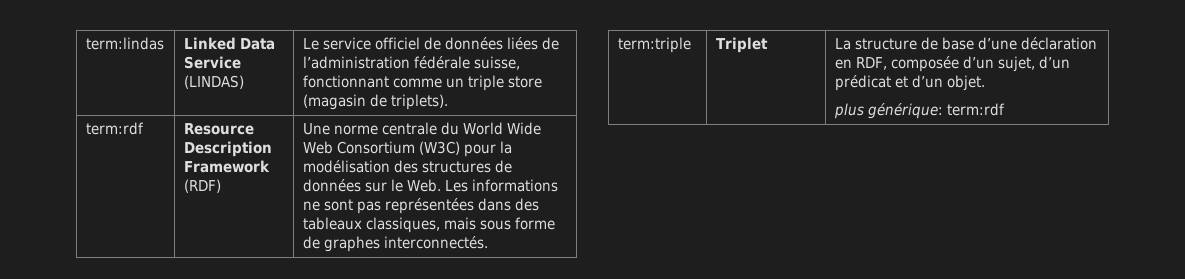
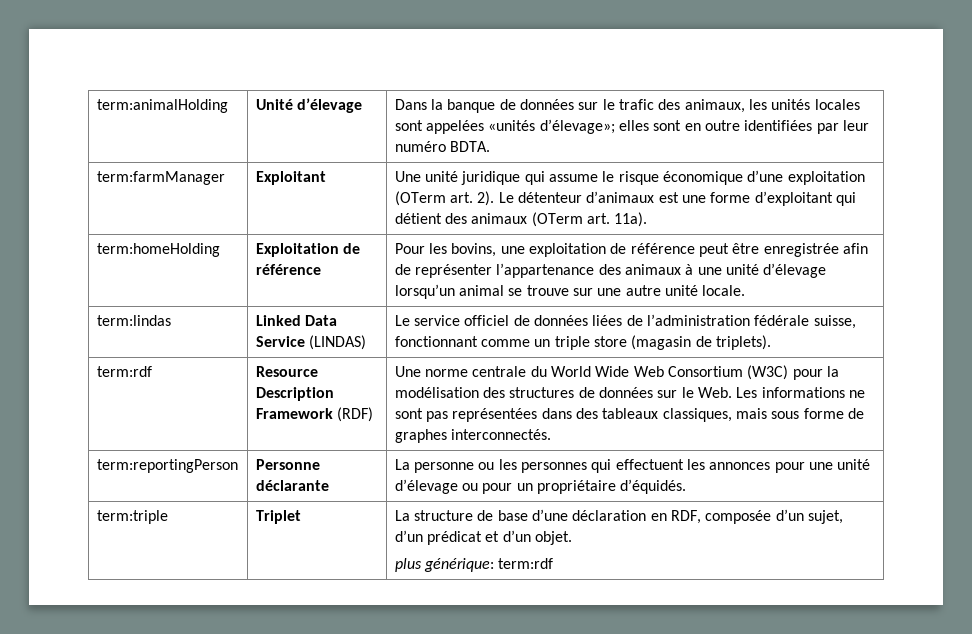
+ term:animalHolding | Unité d’élevage | Dans la banque de données sur le trafic des animaux, les unités locales sont appelées «unités d’élevage»; elles sont en outre identifiées par leur numéro BDTA.
+ term:farmManager | Exploitant | Une unité juridique qui assume le risque économique d’une exploitation (OTerm art. 2). Le détenteur d’animaux est une forme d’exploitant qui détient des animaux (OTerm art. 11a).
+ term:homeHolding | Exploitation de référence | Pour les bovins, une exploitation de référence peut être enregistrée afin de représenter l’appartenance des animaux à une unité d’élevage lorsqu’un animal se trouve sur une autre unité locale.
+ term:reportingPerson | Personne déclarante | La personne ou les personnes qui effectuent les annonces pour une unité d’élevage ou pour un propriétaire d’équidés.

